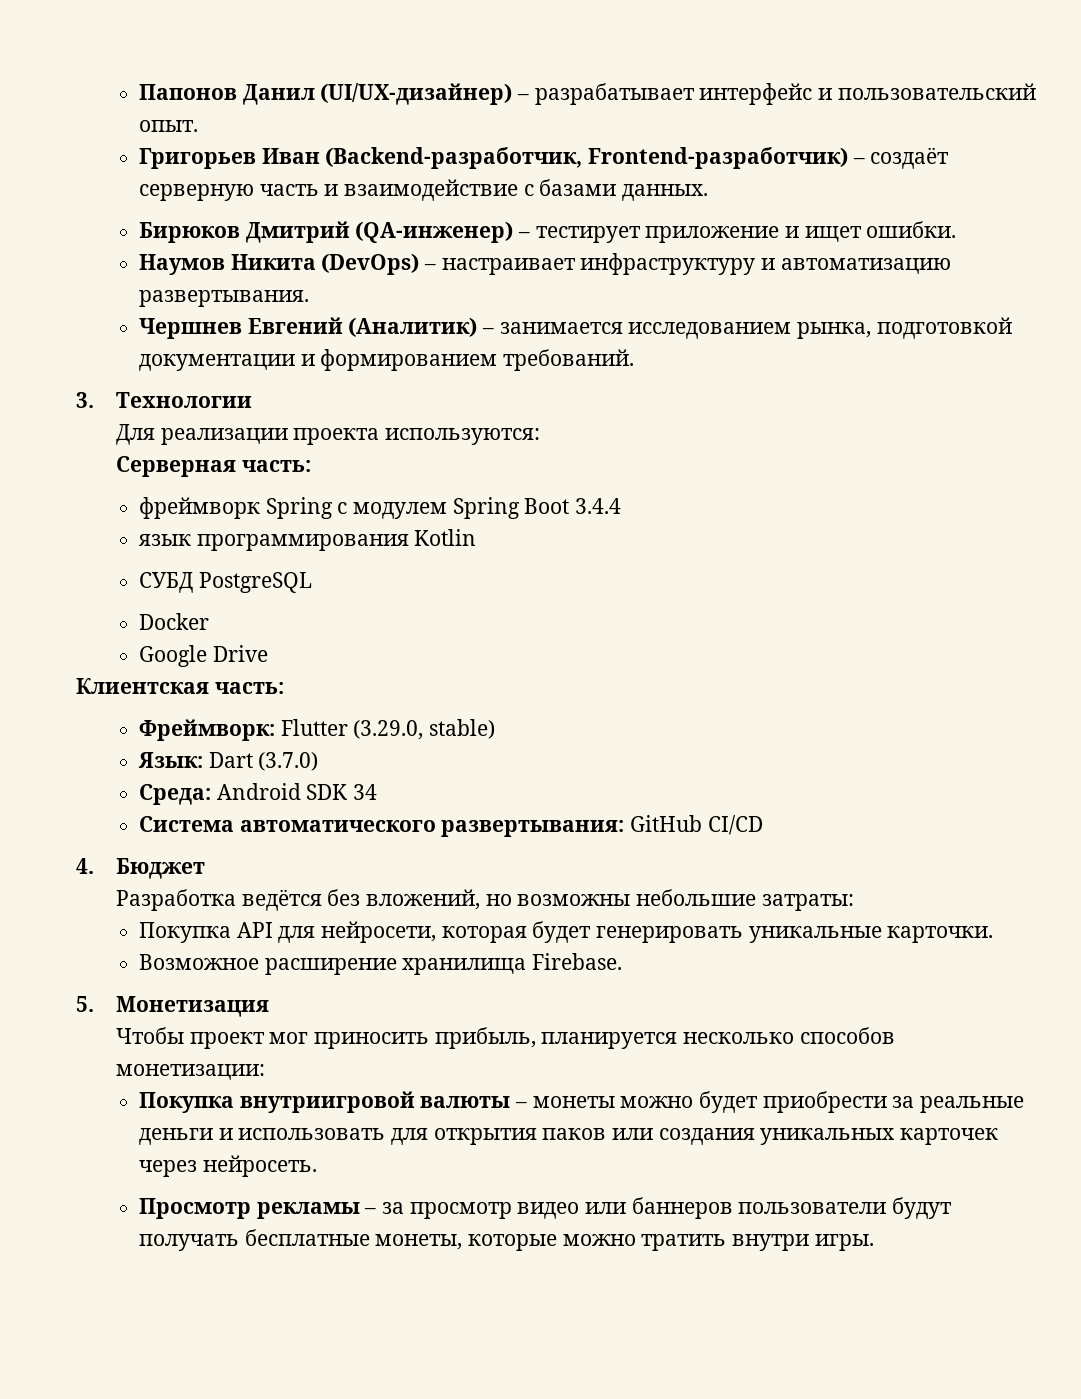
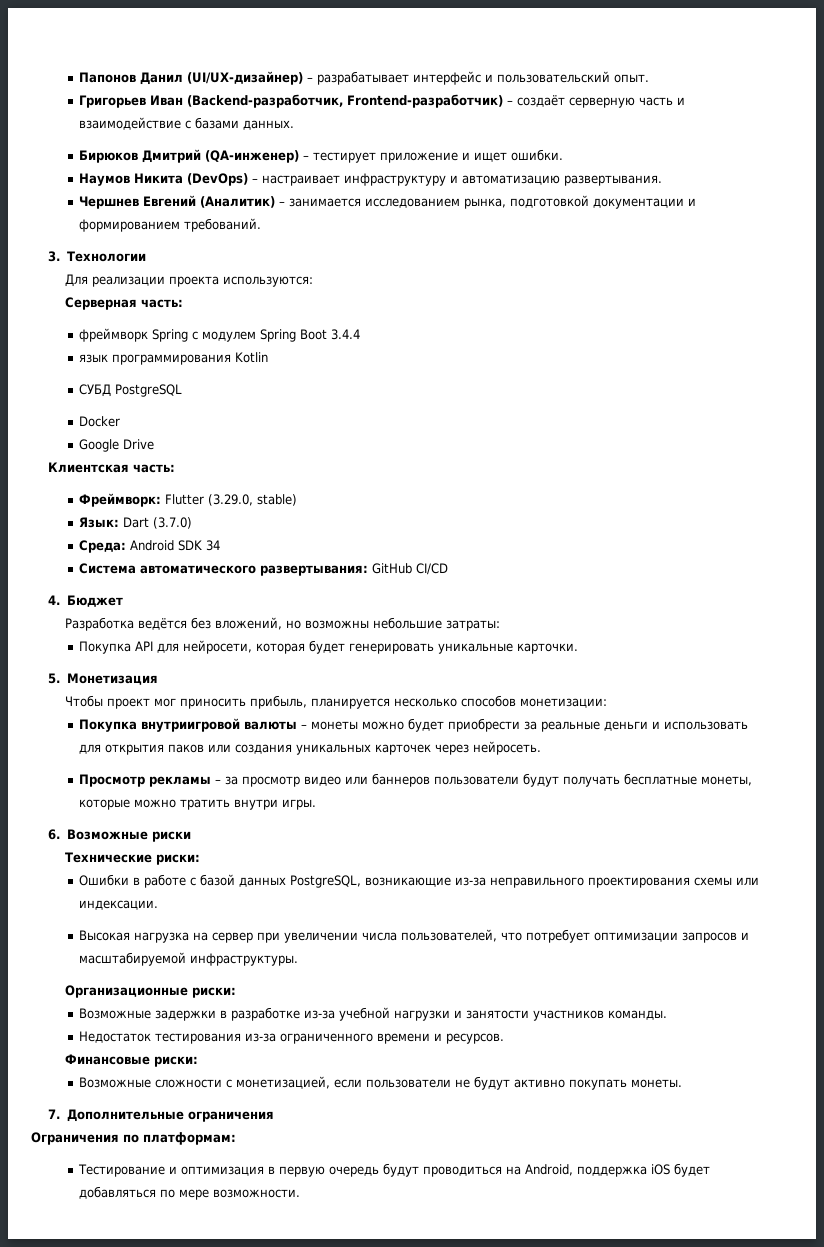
- Возможное расширение хранилища Firebase.
+ 6. Возможные риски
+ Технические риски:
+ Ошибки в работе с базой данных PostgreSQL, возникающие из-за неправильного проектирования схемы или индексации.
+ Высокая нагрузка на сервер при увеличении числа пользователей, что потребует оптимизации запросов и масштабируемой инфраструктуры.
+ Организационные риски:
+ Возможные задержки в разработке из-за учебной нагрузки и занятости участников команды.
+ Недостаток тестирования из-за ограниченного времени и ресурсов.
+ Финансовые риски:
+ Возможные сложности с монетизацией, если пользователи не будут активно покупать монеты.
+ 7. Дополнительные ограничения
+ Ограничения по платформам:
+ Тестирование и оптимизация в первую очередь будут проводиться на Android, поддержка iOS будет добавляться по мере возможности.

